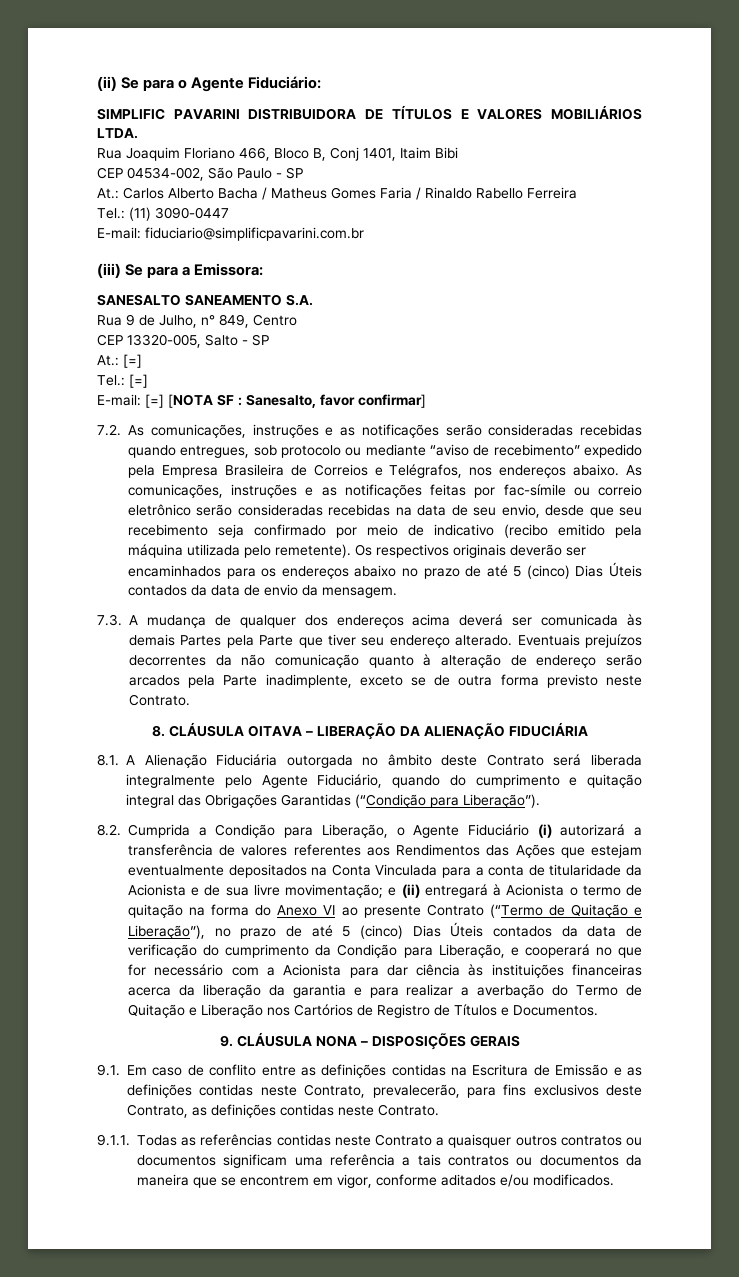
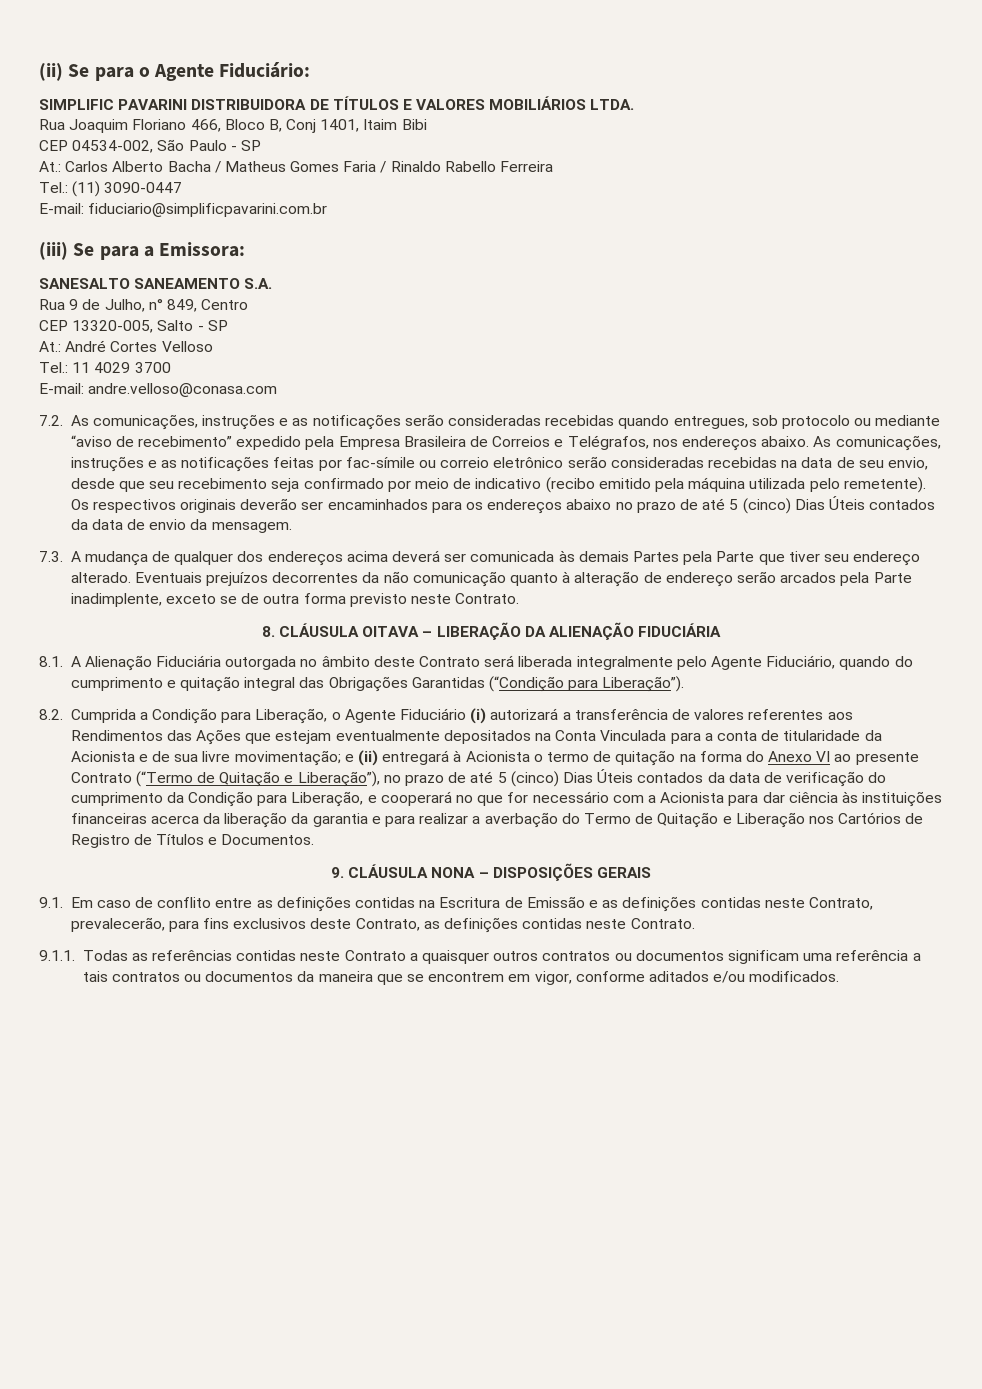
- At.: [=]
- Tel.: [=]
- E-mail: [=] [NOTA SF : Sanesalto, favor confirmar]
+ At.: André Cortes Velloso
+ Tel.: 11 4029 3700
+ E-mail: andre.velloso@conasa.com

